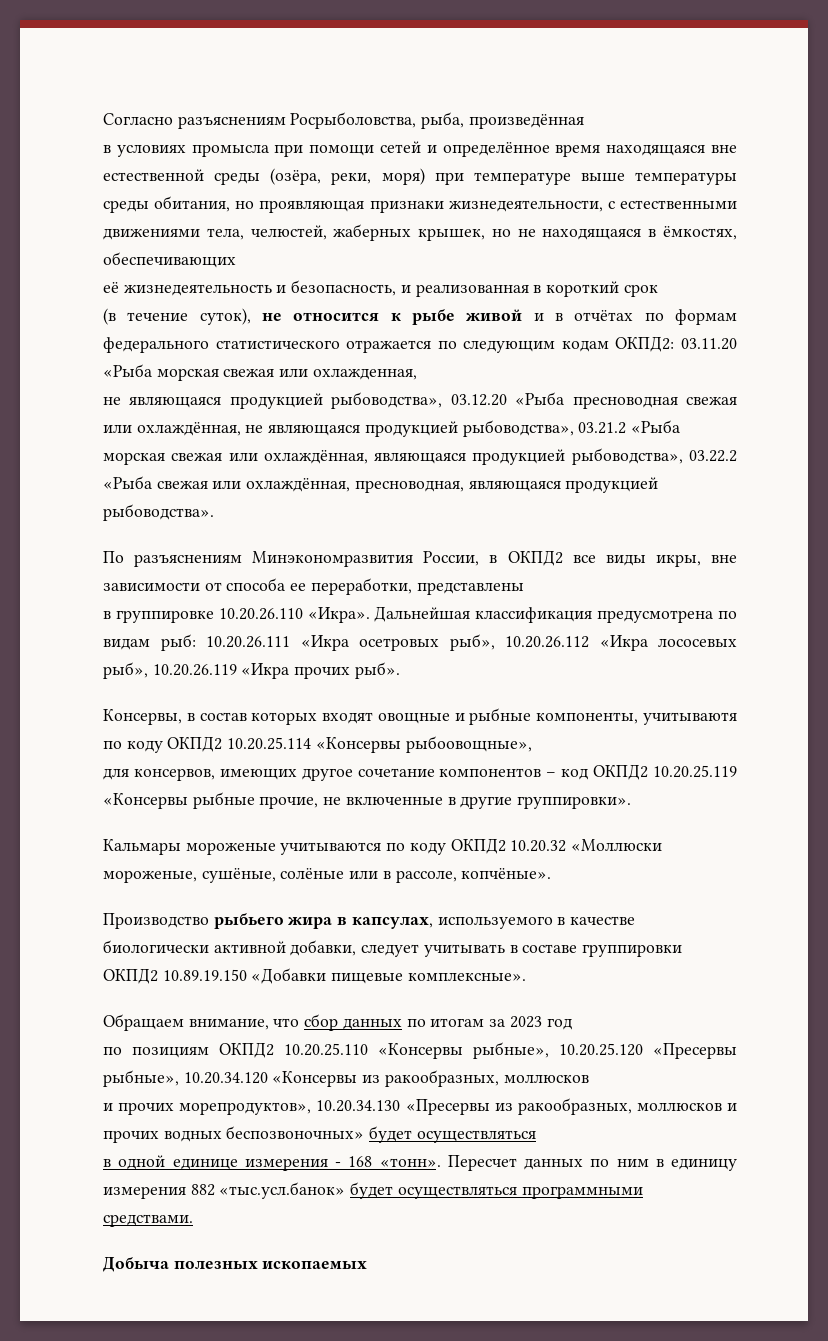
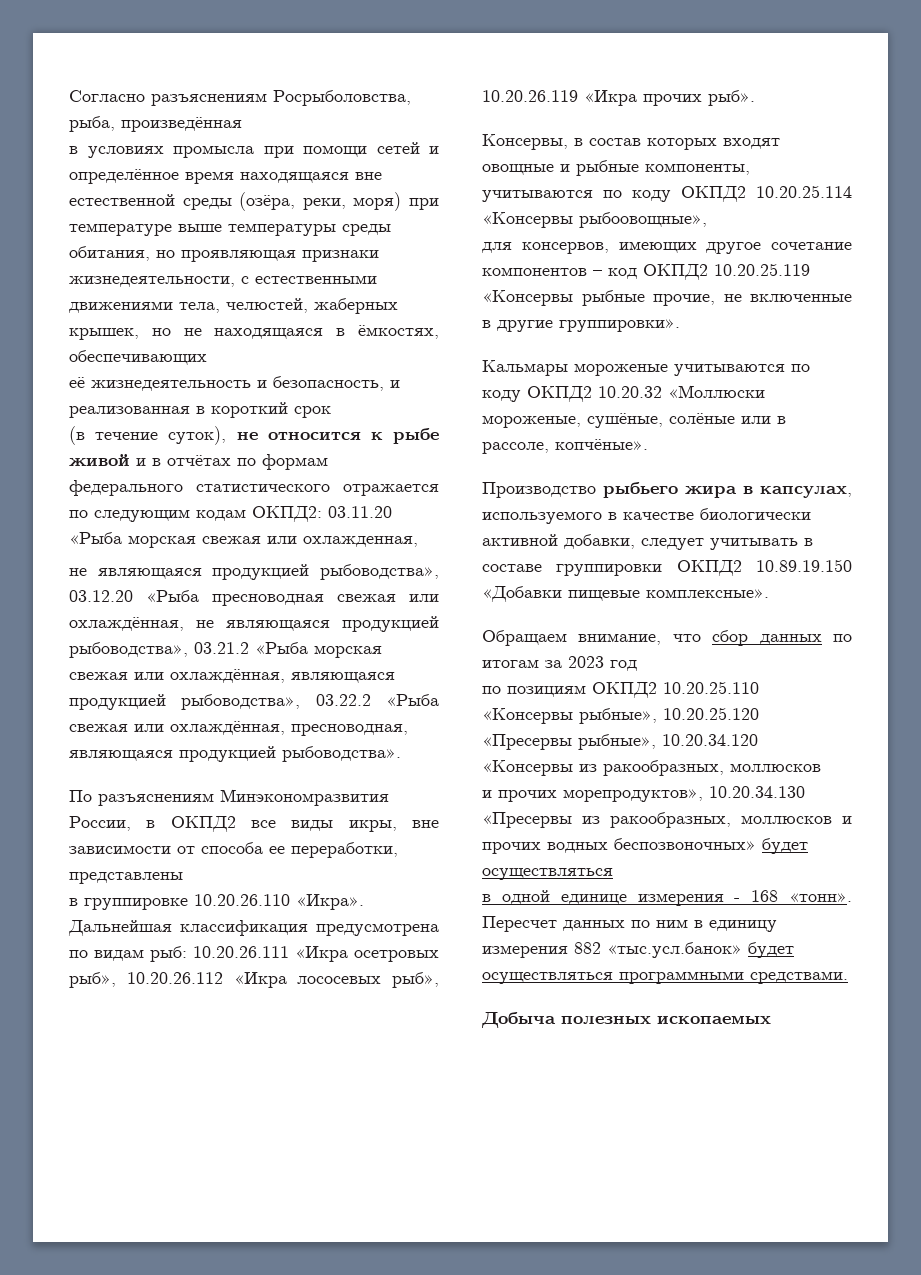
- Консервы, в состав которых входят овощные и рыбные компоненты, учитываютя по коду ОКПД2 10.20.25.114 «Консервы рыбоовощные»,
+ Консервы, в состав которых входят овощные и рыбные компоненты, учитываются по коду ОКПД2 10.20.25.114 «Консервы рыбоовощные»,

